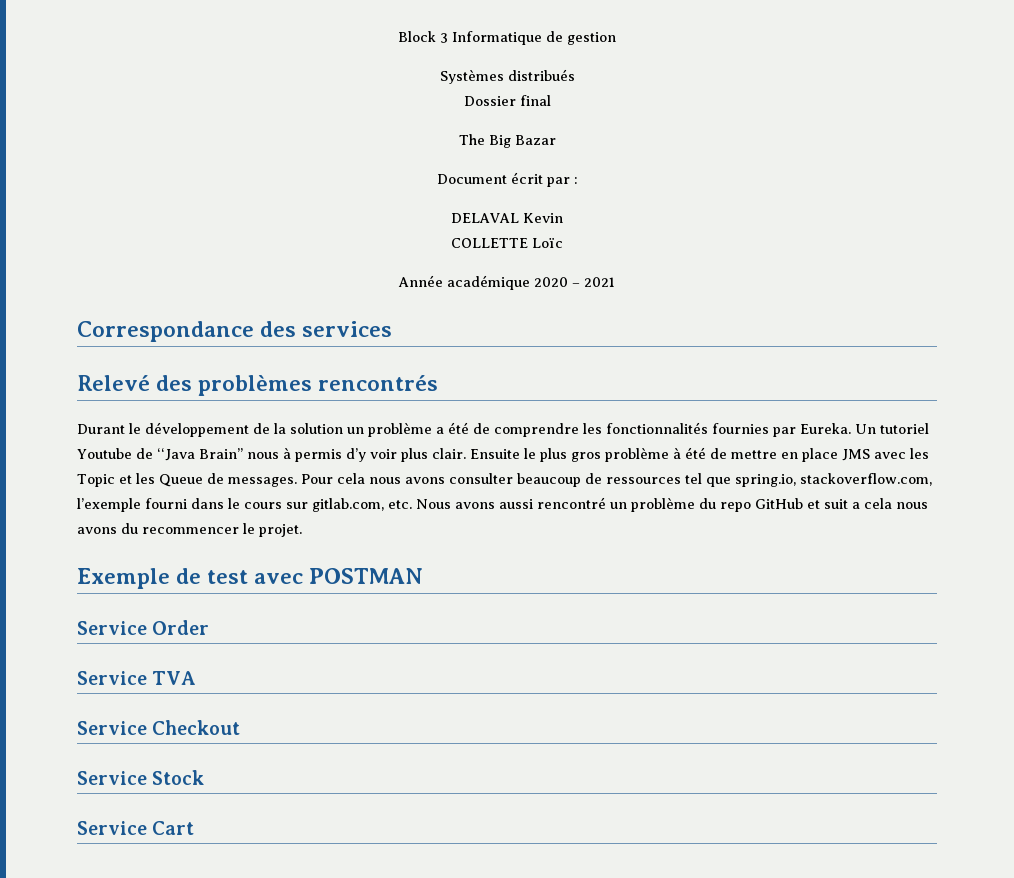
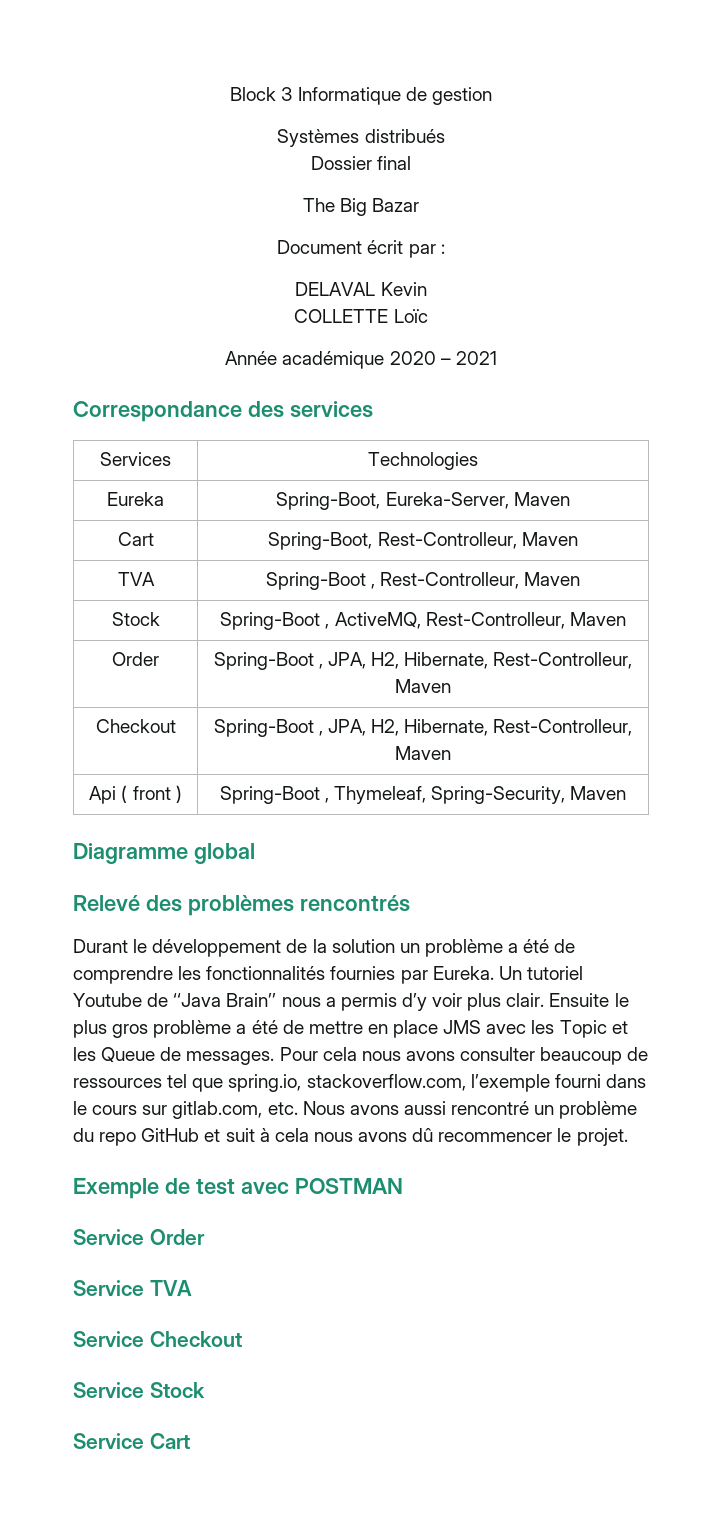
+ Services | Technologies
+ Eureka | Spring-Boot, Eureka-Server, Maven
+ Cart | Spring-Boot, Rest-Controlleur, Maven
+ TVA | Spring-Boot , Rest-Controlleur, Maven
+ Stock | Spring-Boot , ActiveMQ, Rest-Controlleur, Maven
+ Order | Spring-Boot , JPA, H2, Hibernate, Rest-Controlleur, Maven
+ Checkout | Spring-Boot , JPA, H2, Hibernate, Rest-Controlleur, Maven
+ Api ( front ) | Spring-Boot , Thymeleaf, Spring-Security, Maven
+ Diagramme global
- Un tutoriel Youtube de ‘‘Java Brain’’ nous à permis d’y voir plus clair.
+ Un tutoriel Youtube de ‘‘Java Brain’’ nous a permis d’y voir plus clair.
- Ensuite le plus gros problème à été de mettre en place JMS avec les Topic et les Queue de messages.
+ Ensuite le plus gros problème a été de mettre en place JMS avec les Topic et les Queue de messages.
- Pour cela nous avons consulter beaucoup de ressources tel que spring.io, stackoverflow.com, l’exemple fourni dans le cours sur gitlab.com, etc. Nous avons aussi rencontré un problème du repo GitHub et suit a cela nous avons du recommencer le projet.
+ Pour cela nous avons consulter beaucoup de ressources tel que spring.io, stackoverflow.com, l’exemple fourni dans le cours sur gitlab.com, etc. Nous avons aussi rencontré un problème du repo GitHub et suit à cela nous avons dû recommencer le projet.

